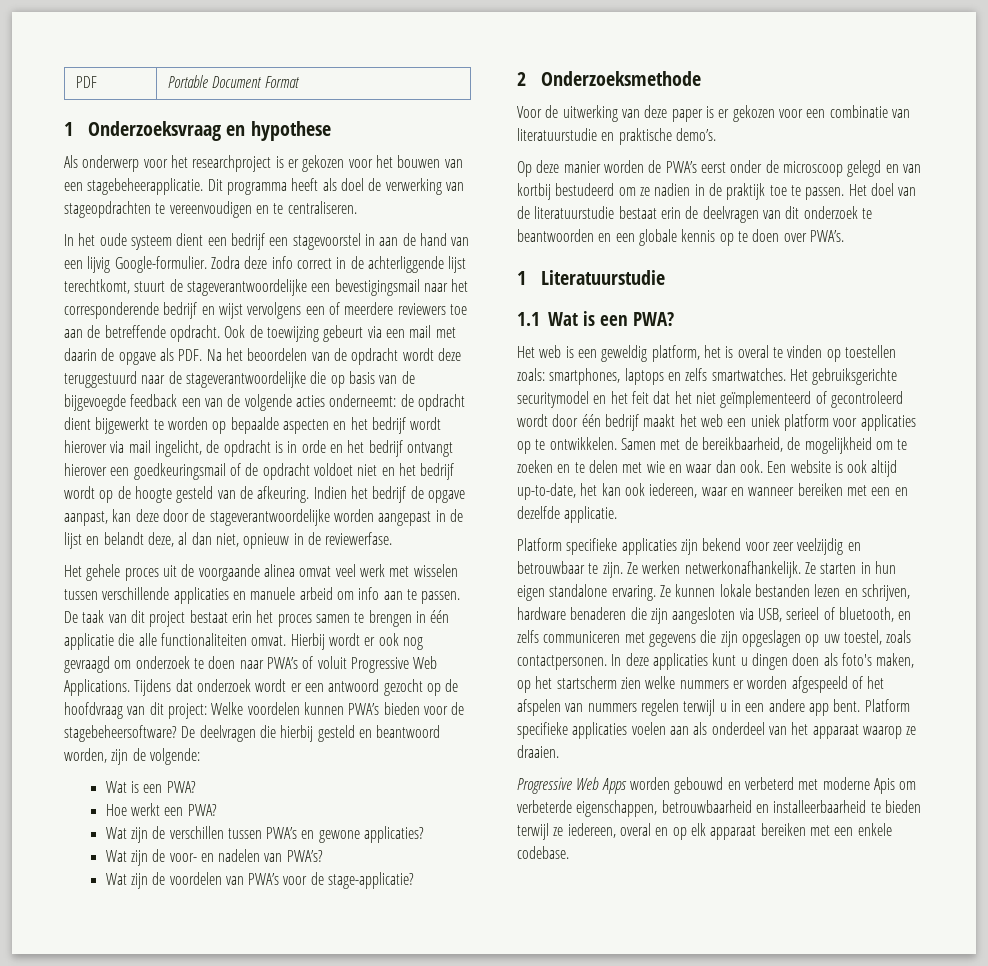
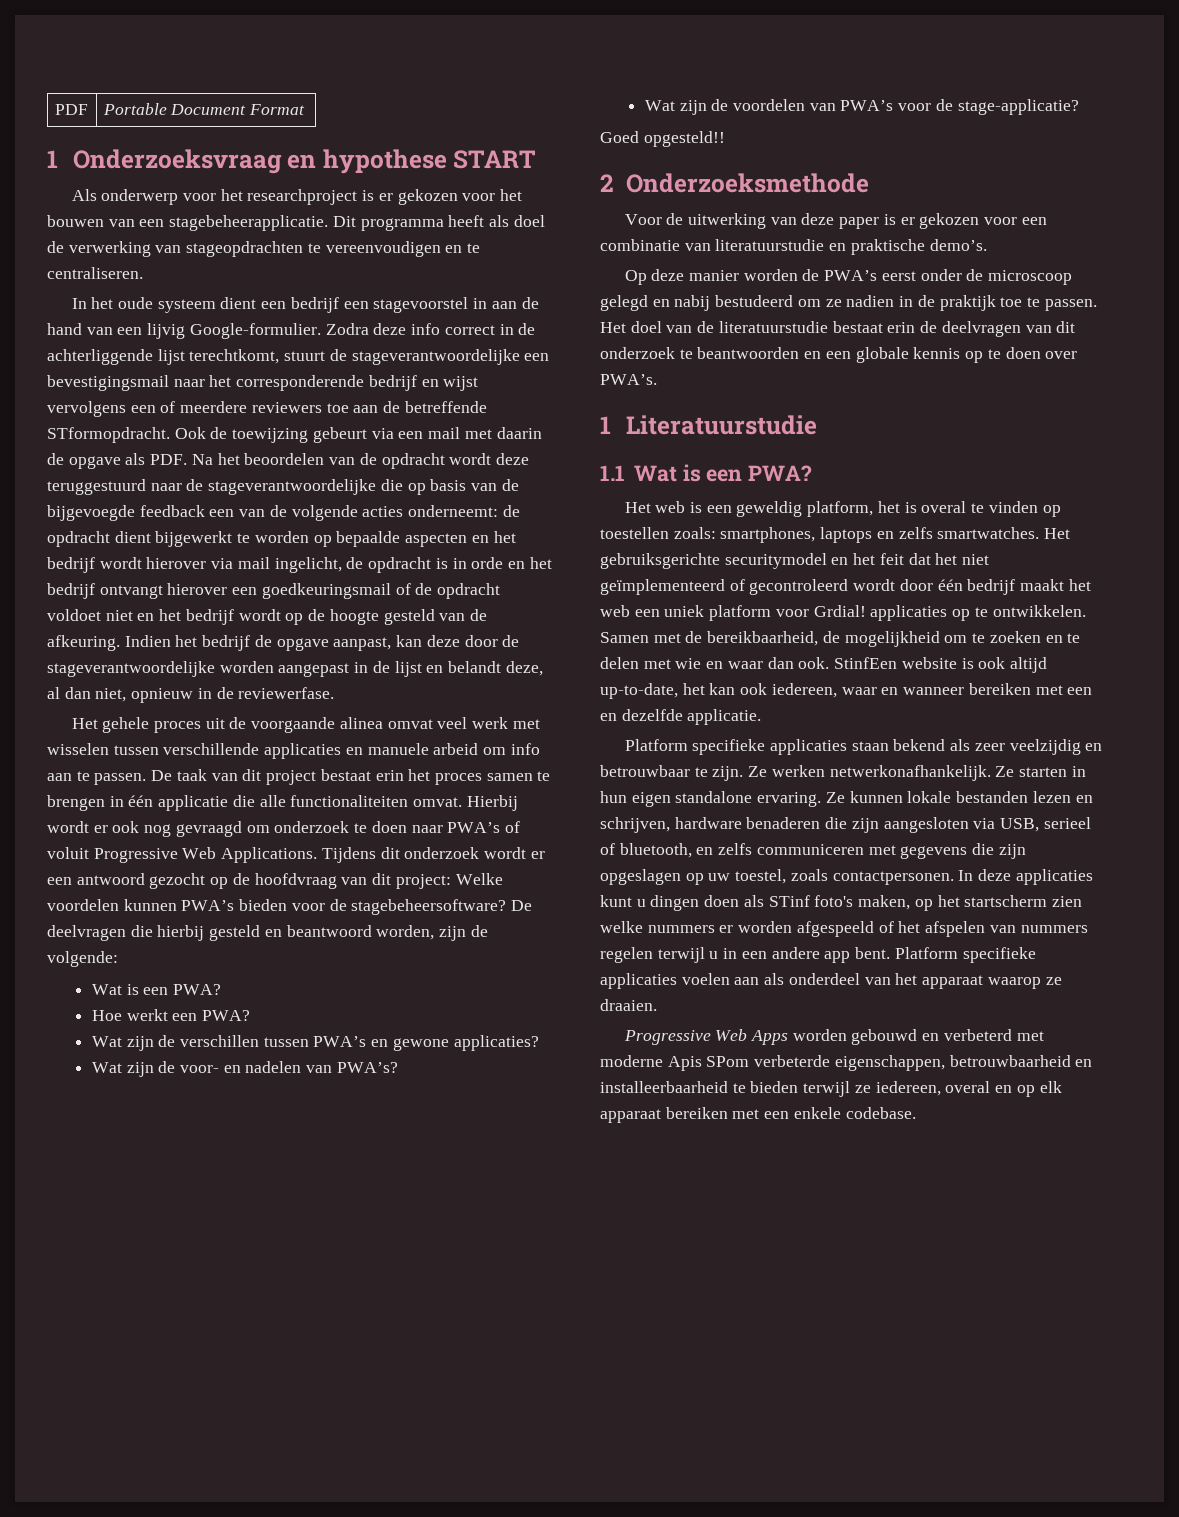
- 1 Onderzoeksvraag en hypothese
+ 1 Onderzoeksvraag en hypothese START
- Zodra deze info correct in de achterliggende lijst terechtkomt, stuurt de stageverantwoordelijke een bevestigingsmail naar het corresponderende bedrijf en wijst vervolgens een of meerdere reviewers toe aan de betreffende opdracht.
+ Zodra deze info correct in de achterliggende lijst terechtkomt, stuurt de stageverantwoordelijke een bevestigingsmail naar het corresponderende bedrijf en wijst vervolgens een of meerdere reviewers toe aan de betreffende STformopdracht.
- Tijdens dat onderzoek wordt er een antwoord gezocht op de hoofdvraag van dit project: Welke voordelen kunnen PWA’s bieden voor de stagebeheersoftware?
+ Tijdens dit onderzoek wordt er een antwoord gezocht op de hoofdvraag van dit project: Welke voordelen kunnen PWA’s bieden voor de stagebeheersoftware?
+ Goed opgesteld!!
- Op deze manier worden de PWA’s eerst onder de microscoop gelegd en van kortbij bestudeerd om ze nadien in de praktijk toe te passen.
+ Op deze manier worden de PWA’s eerst onder de microscoop gelegd en nabij bestudeerd om ze nadien in de praktijk toe te passen.
- Het gebruiksgerichte securitymodel en het feit dat het niet geïmplementeerd of gecontroleerd wordt door één bedrijf maakt het web een uniek platform voor applicaties op te ontwikkelen.
+ Het gebruiksgerichte securitymodel en het feit dat het niet geïmplementeerd of gecontroleerd wordt door één bedrijf maakt het web een uniek platform voor Grdial! applicaties op te ontwikkelen.
- Een website is ook altijd up-to-date, het kan ook iedereen, waar en wanneer bereiken met een en dezelfde applicatie.
+ StinfEen website is ook altijd up-to-date, het kan ook iedereen, waar en wanneer bereiken met een en dezelfde applicatie.
- Platform specifieke applicaties zijn bekend voor zeer veelzijdig en betrouwbaar te zijn.
+ Platform specifieke applicaties staan bekend als zeer veelzijdig en betrouwbaar te zijn.
- In deze applicaties kunt u dingen doen als foto's maken, op het startscherm zien welke nummers er worden afgespeeld of het afspelen van nummers regelen terwijl u in een andere app bent.
+ In deze applicaties kunt u dingen doen als STinf foto's maken, op het startscherm zien welke nummers er worden afgespeeld of het afspelen van nummers regelen terwijl u in een andere app bent.
- Progressive Web Apps worden gebouwd en verbeterd met moderne Apis om verbeterde eigenschappen, betrouwbaarheid en installeerbaarheid te bieden terwijl ze iedereen, overal en op elk apparaat bereiken met een enkele codebase.
+ Progressive Web Apps worden gebouwd en verbeterd met moderne Apis SPom verbeterde eigenschappen, betrouwbaarheid en installeerbaarheid te bieden terwijl ze iedereen, overal en op elk apparaat bereiken met een enkele codebase.

